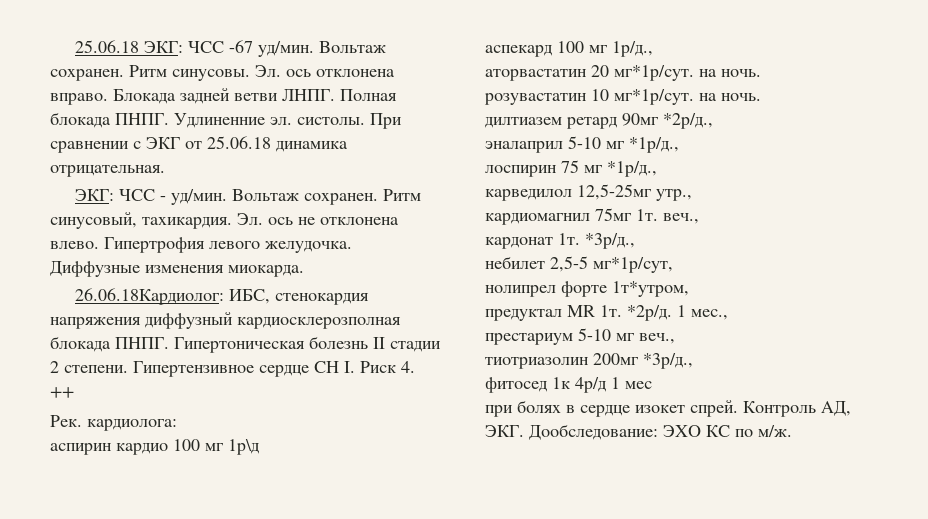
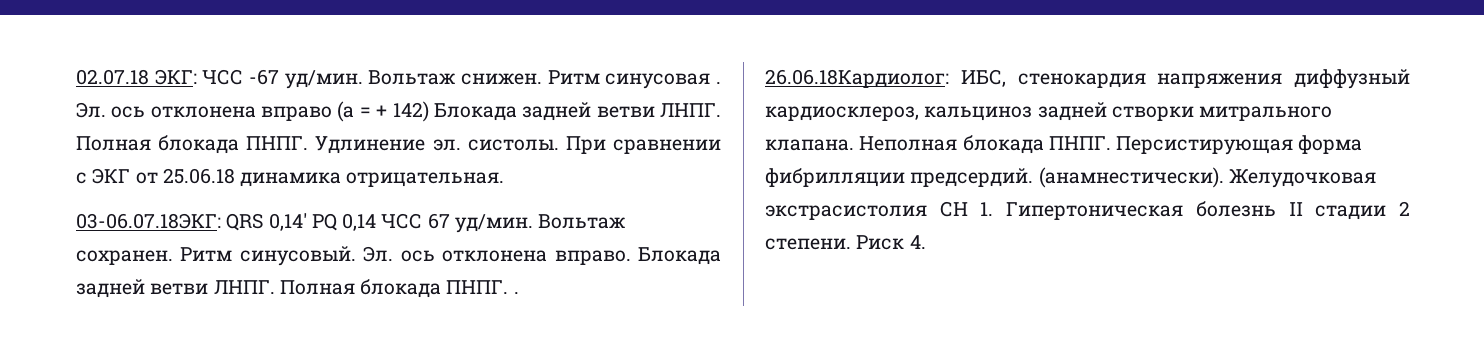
- 25.06.18 ЭКГ: ЧСС -67 уд/мин.
+ 02.07.18 ЭКГ: ЧСС -67 уд/мин.
- Вольтаж сохранен. Ритм синусовы.
+ Вольтаж снижен. Ритм синусовая . Эл. ось отклонена вправо (а = + 142) Блокада задней ветви ЛНПГ. Полная блокада ПНПГ. Удлинение эл. систолы. При сравнении с ЭКГ от 25.06.18 динамика отрицательная.
+ 03-06.07.18ЭКГ: QRS 0,14' PQ 0,14 ЧСС 67 уд/мин. Вольтаж сохранен. Ритм синусовый.
- Полная блокада ПНПГ. Удлиненние эл. систолы. При сравнении с ЭКГ от 25.06.18 динамика отрицательная.
- ЭКГ: ЧСС - уд/мин. Вольтаж сохранен. Ритм синусовый, тахикардия. Эл. ось не отклонена влево. Гипертрофия левого желудочка. Диффузные изменения миокарда.
+ Полная блокада ПНПГ. .
- 26.06.18Кардиолог: ИБС, стенокардия напряжения диффузный кардиосклерозполная блокада ПНПГ. Гипертоническая болезнь II стадии 2 степени.
+ 26.06.18Кардиолог: ИБС, стенокардия напряжения диффузный кардиосклероз, кальциноз задней створки митрального клапана. Неполная блокада ПНПГ. Персистирующая форма фибрилляции предсердий. (анамнестически). Желудочковая экстрасистолия СН 1. Гипертоническая болезнь II стадии 2 степени.
- Гипертензивное сердце СН I. Риск 4. ++
- Рек. кардиолога:
- аспирин кардио 100 мг 1р\д
- аспекард 100 мг 1р/д.,
- аторвастатин 20 мг*1р/сут. на ночь.
- розувастатин 10 мг*1р/сут. на ночь.
- дилтиазем ретард 90мг *2р/д.,
- эналаприл 5-10 мг *1р/д.,
- лоспирин 75 мг *1р/д.,
- карведилол 12,5-25мг утр.,
- кардиомагнил 75мг 1т. веч.,
- кардонат 1т. *3р/д.,
- небилет 2,5-5 мг*1р/сут,
- нолипрел форте 1т*утром,
- предуктал МR 1т. *2р/д. 1 мес.,
- престариум 5-10 мг веч.,
- тиотриазолин 200мг *3р/д.,
- фитосед 1к 4р/д 1 мес
- при болях в сердце изокет спрей. Контроль АД, ЭКГ. Дообследование: ЭХО КС по м/ж.
+ Риск 4.

